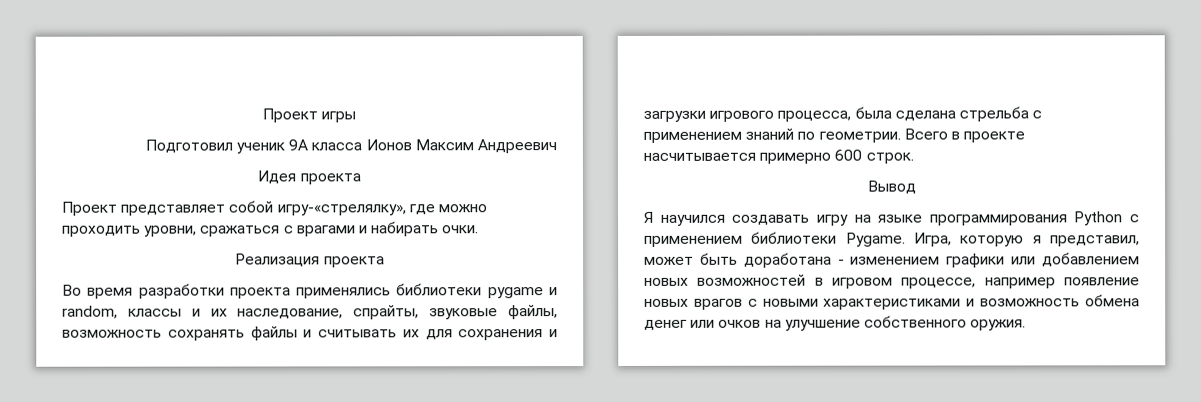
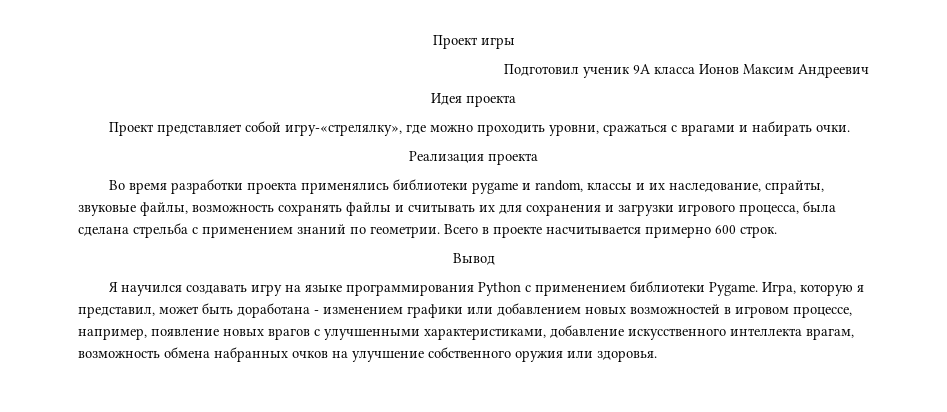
- Игра, которую я представил, может быть доработана - изменением графики или добавлением новых возможностей в игровом процессе, например появление новых врагов с новыми характеристиками и возможность обмена денег или очков на улучшение собственного оружия.
+ Игра, которую я представил, может быть доработана - изменением графики или добавлением новых возможностей в игровом процессе, например, появление новых врагов с улучшенными характеристиками, добавление искусственного интеллекта врагам, возможность обмена набранных очков на улучшение собственного оружия или здоровья.

